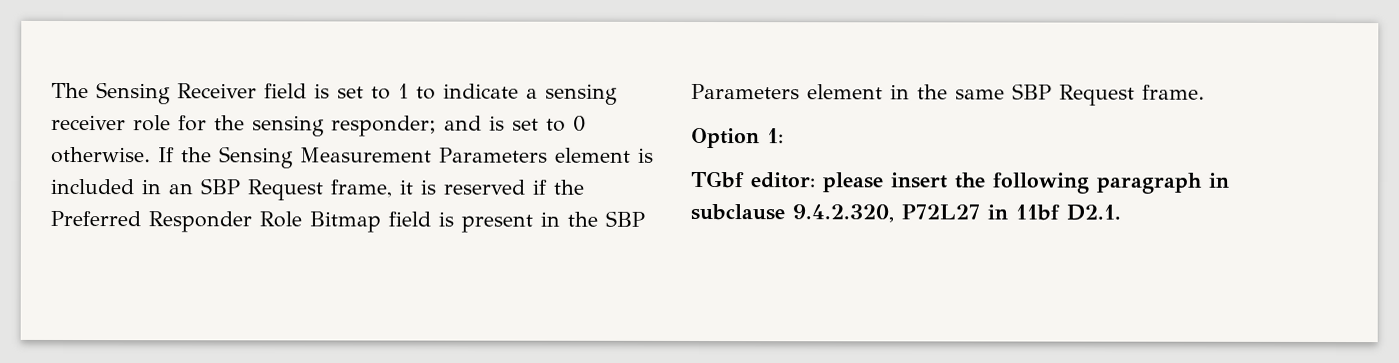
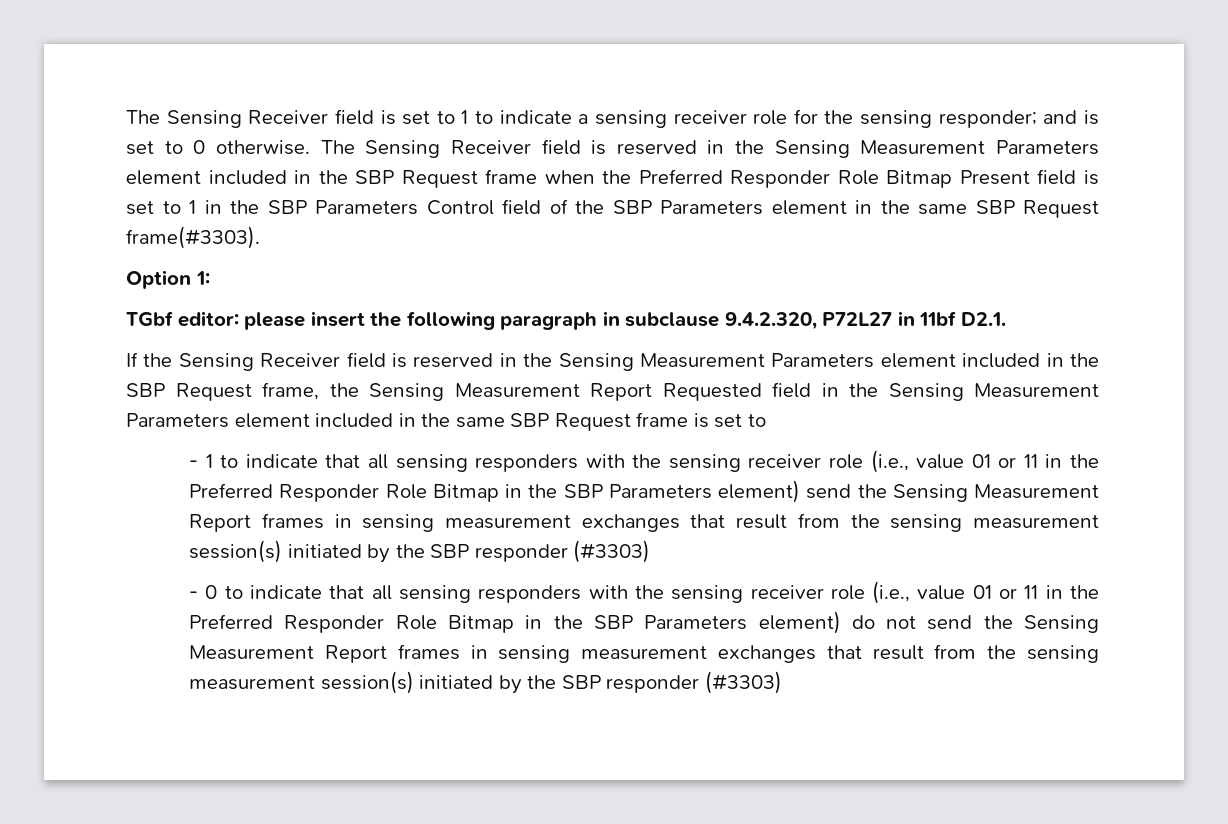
- If the Sensing Measurement Parameters element is included in an SBP Request frame, it is reserved if the Preferred Responder Role Bitmap field is present in the SBP Parameters element in the same SBP Request frame.
+ The Sensing Receiver field is reserved in the Sensing Measurement Parameters element included in the SBP Request frame when the Preferred Responder Role Bitmap Present field is set to 1 in the SBP Parameters Control field of the SBP Parameters element in the same SBP Request frame(#3303).
+ If the Sensing Receiver field is reserved in the Sensing Measurement Parameters element included in the SBP Request frame, the Sensing Measurement Report Requested field in the Sensing Measurement Parameters element included in the same SBP Request frame is set to
+ - 1 to indicate that all sensing responders with the sensing receiver role (i.e., value 01 or 11 in the Preferred Responder Role Bitmap in the SBP Parameters element) send the Sensing Measurement Report frames in sensing measurement exchanges that result from the sensing measurement session(s) initiated by the SBP responder (#3303)
+ - 0 to indicate that all sensing responders with the sensing receiver role (i.e., value 01 or 11 in the Preferred Responder Role Bitmap in the SBP Parameters element) do not send the Sensing Measurement Report frames in sensing measurement exchanges that result from the sensing measurement session(s) initiated by the SBP responder (#3303)

